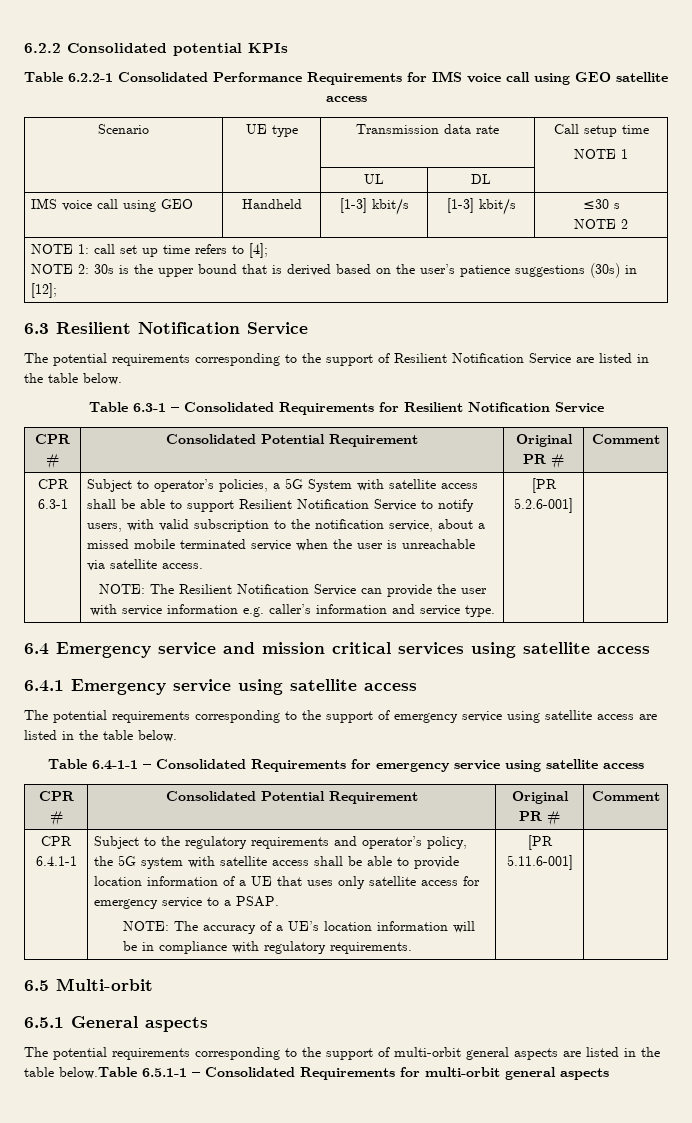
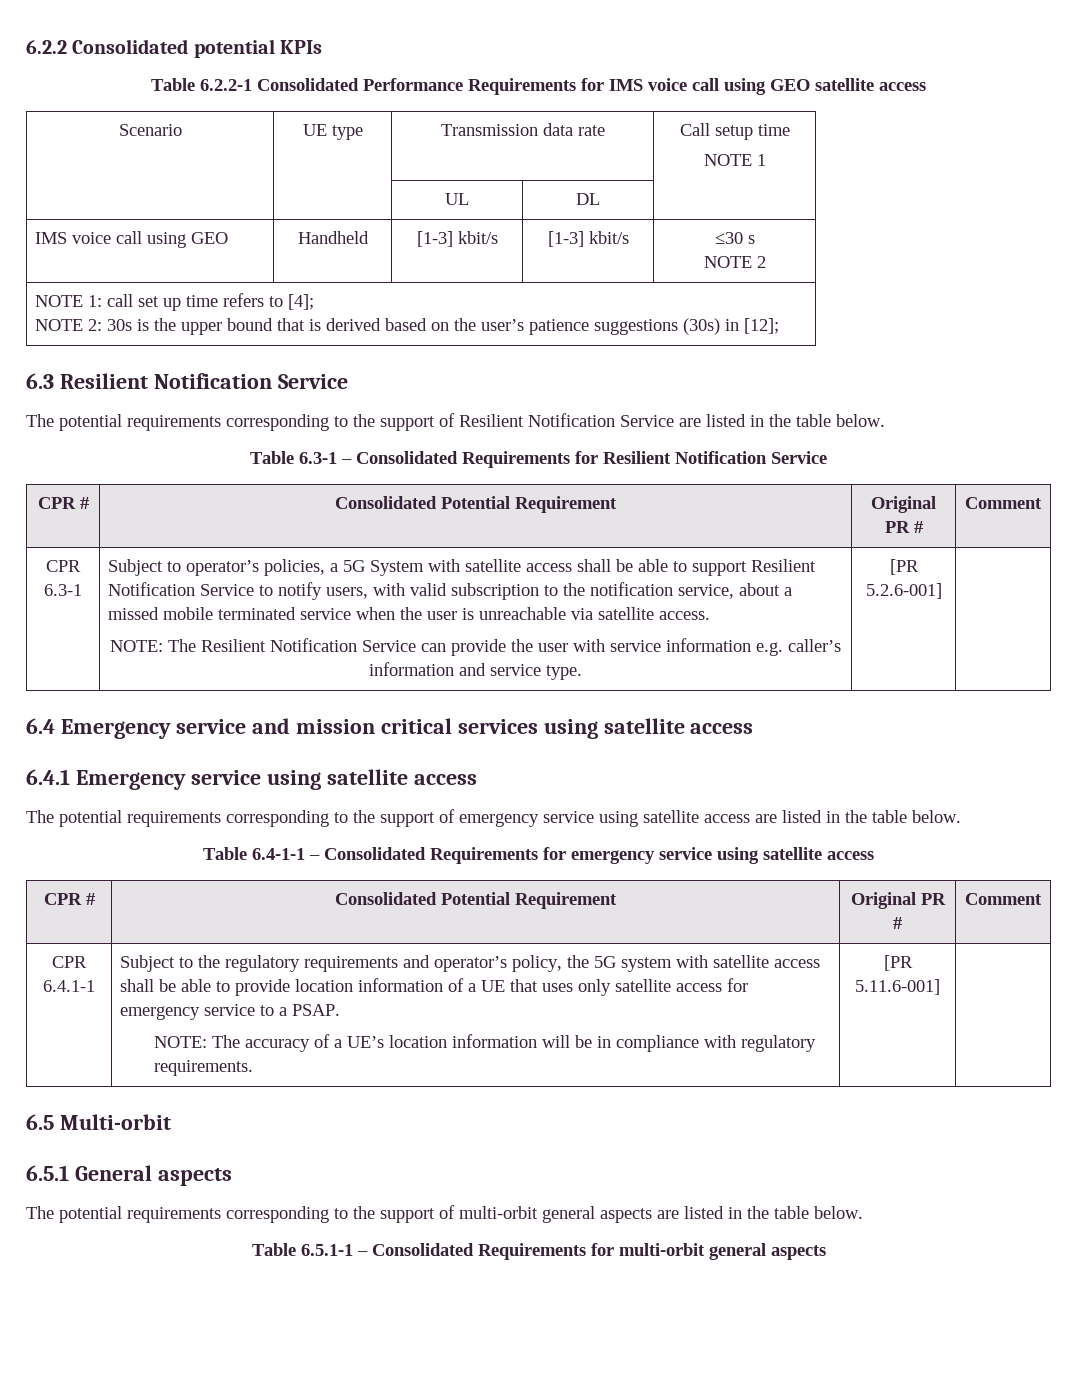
- The potential requirements corresponding to the support of multi-orbit general aspects are listed in the table below.Table 6.5.1-1 – Consolidated Requirements for multi-orbit general aspects
+ The potential requirements corresponding to the support of multi-orbit general aspects are listed in the table below.
+ Table 6.5.1-1 – Consolidated Requirements for multi-orbit general aspects

